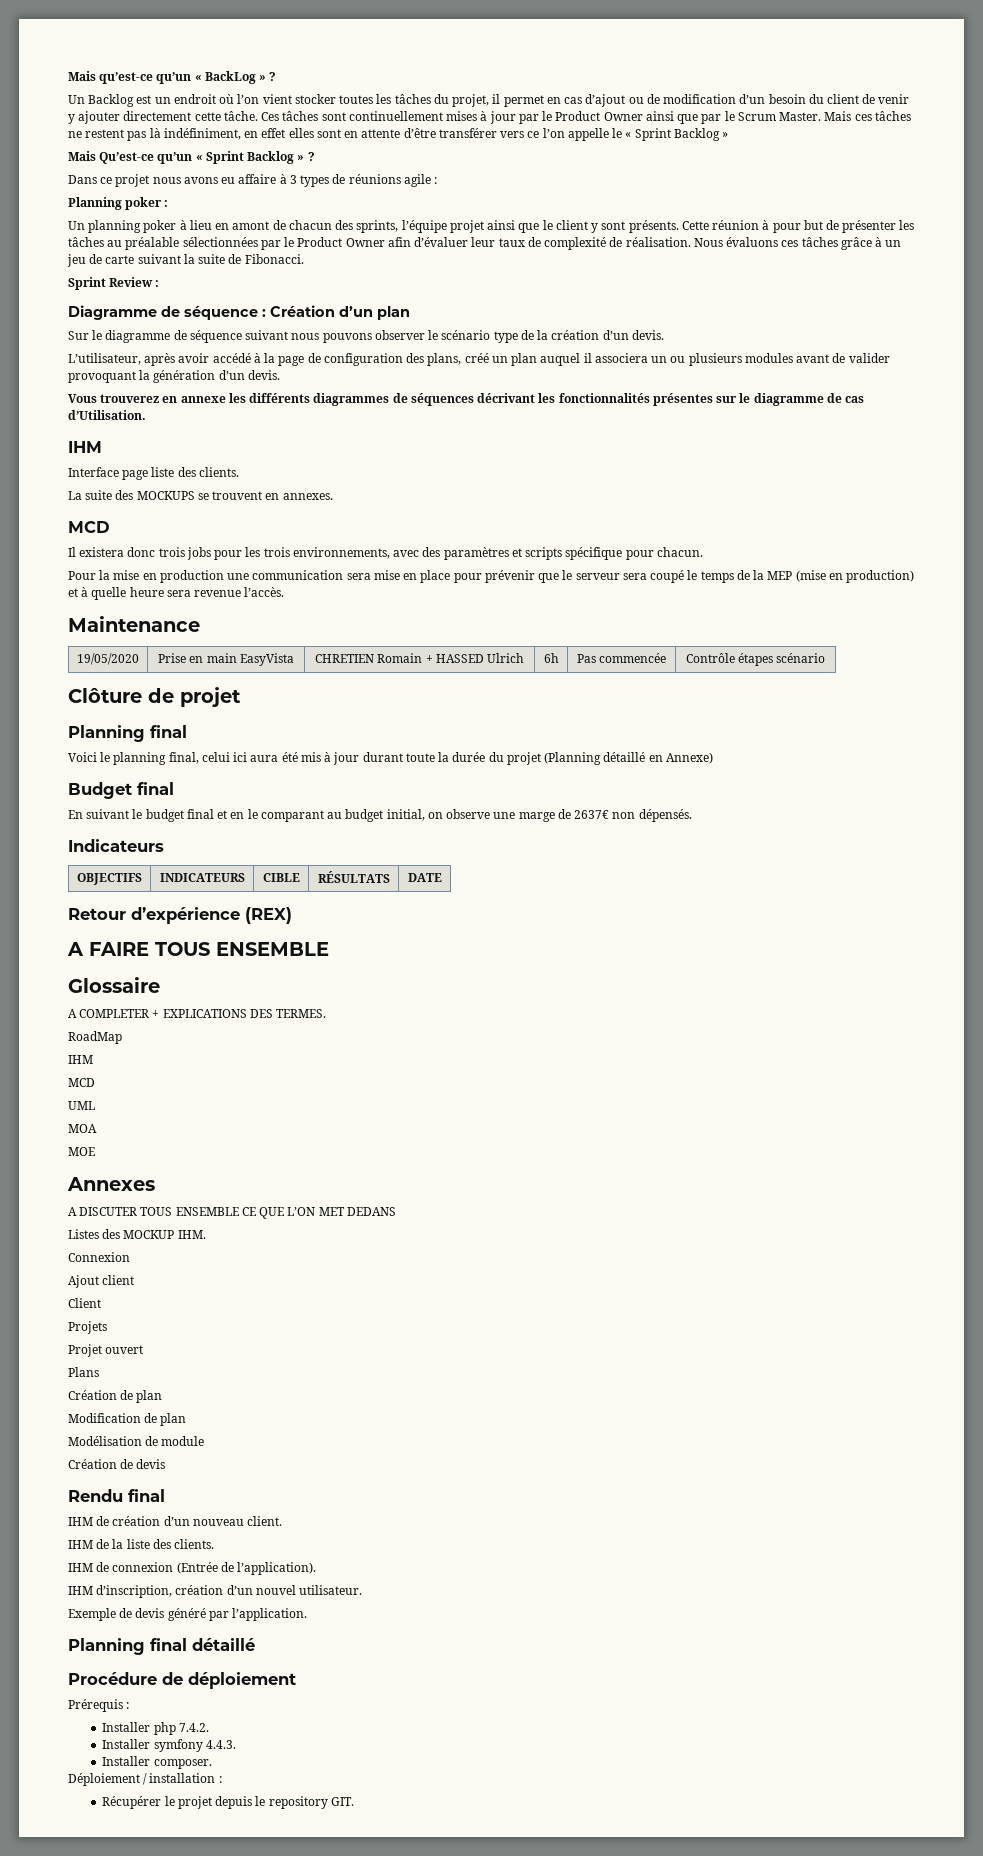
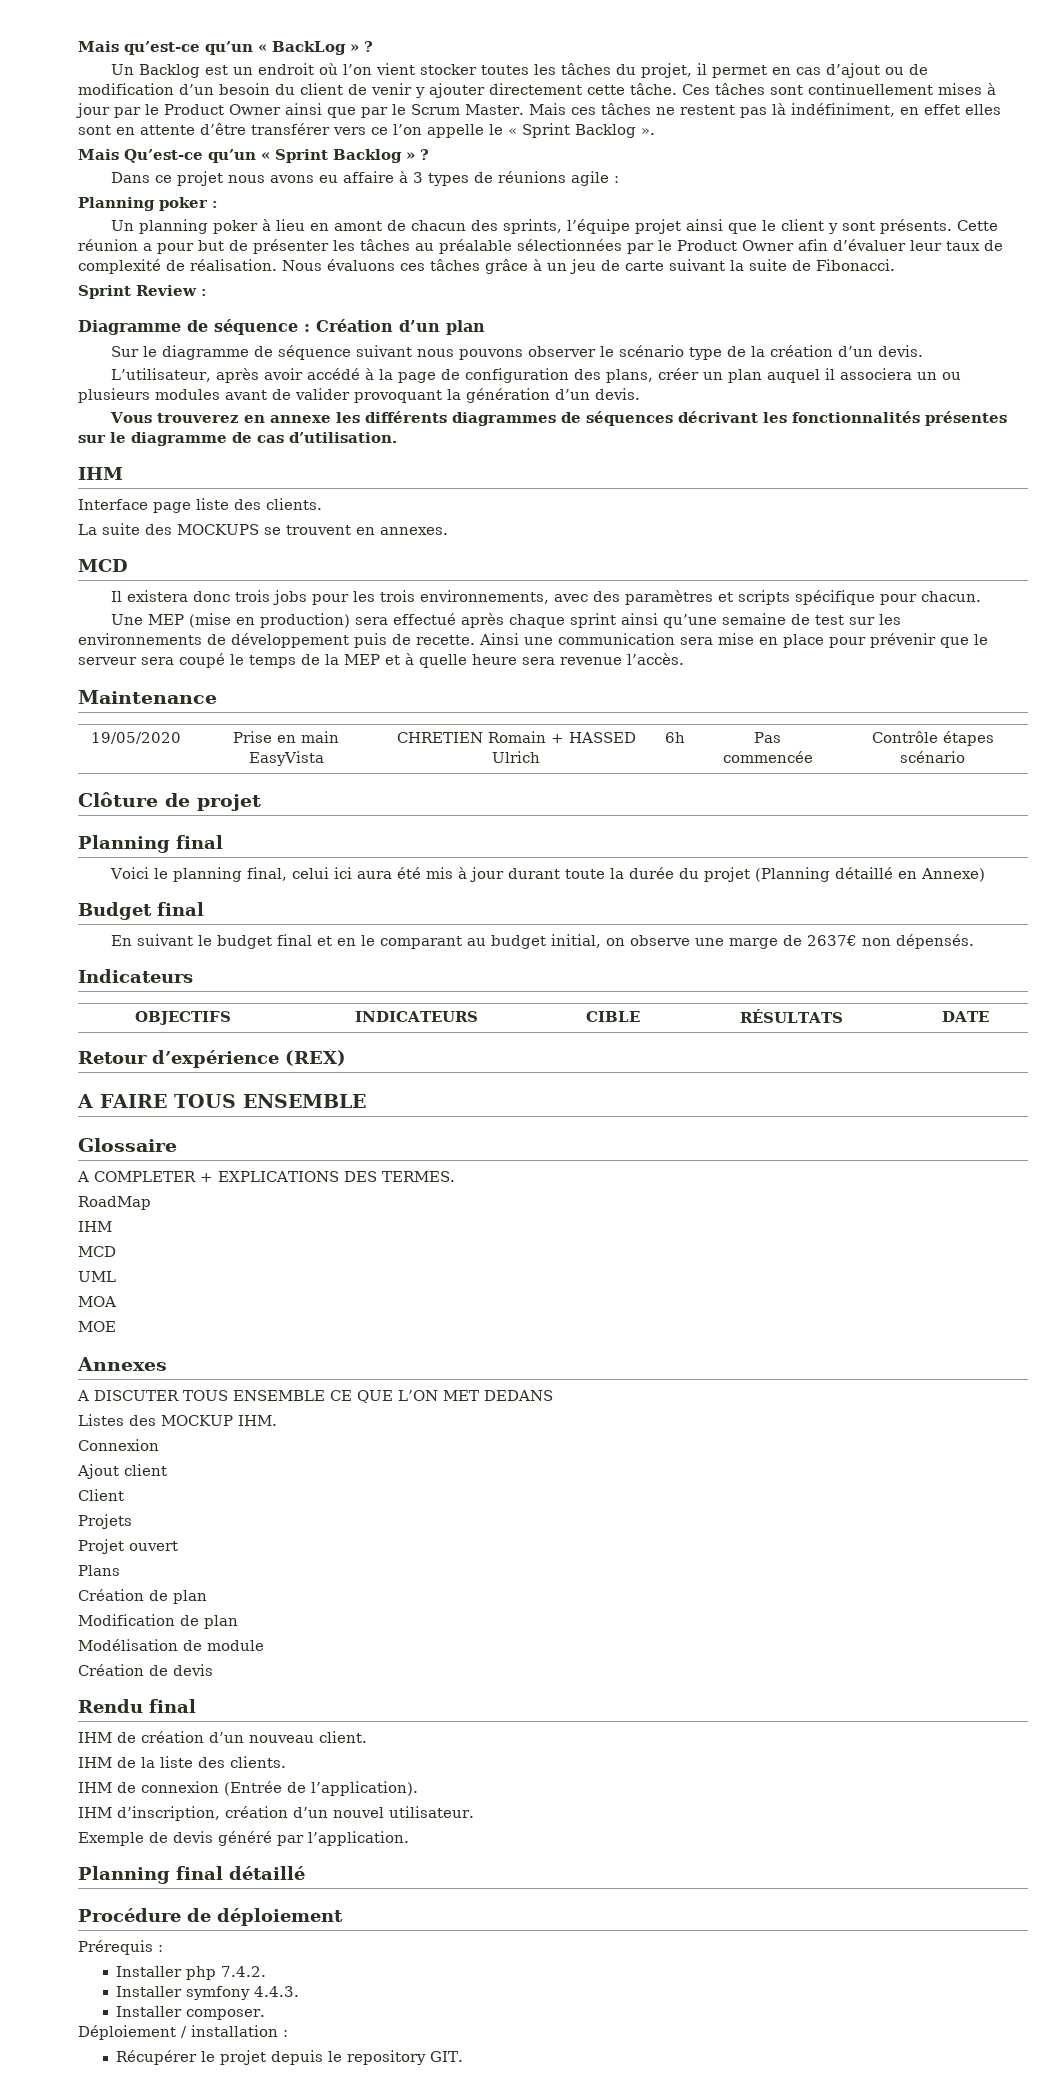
- Mais ces tâches ne restent pas là indéfiniment, en effet elles sont en attente d’être transférer vers ce l’on appelle le « Sprint Backlog »
+ Mais ces tâches ne restent pas là indéfiniment, en effet elles sont en attente d’être transférer vers ce l’on appelle le « Sprint Backlog ».
- Cette réunion à pour but de présenter les tâches au préalable sélectionnées par le Product Owner afin d’évaluer leur taux de complexité de réalisation.
+ Cette réunion a pour but de présenter les tâches au préalable sélectionnées par le Product Owner afin d’évaluer leur taux de complexité de réalisation.
- L’utilisateur, après avoir accédé à la page de configuration des plans, créé un plan auquel il associera un ou plusieurs modules avant de valider provoquant la génération d’un devis.
+ L’utilisateur, après avoir accédé à la page de configuration des plans, créer un plan auquel il associera un ou plusieurs modules avant de valider provoquant la génération d’un devis.
- Vous trouverez en annexe les différents diagrammes de séquences décrivant les fonctionnalités présentes sur le diagramme de cas d’Utilisation.
+ Vous trouverez en annexe les différents diagrammes de séquences décrivant les fonctionnalités présentes sur le diagramme de cas d’utilisation.
- Pour la mise en production une communication sera mise en place pour prévenir que le serveur sera coupé le temps de la MEP (mise en production) et à quelle heure sera revenue l’accès.
+ Une MEP (mise en production) sera effectué après chaque sprint ainsi qu’une semaine de test sur les environnements de développement puis de recette. Ainsi une communication sera mise en place pour prévenir que le serveur sera coupé le temps de la MEP et à quelle heure sera revenue l’accès.

